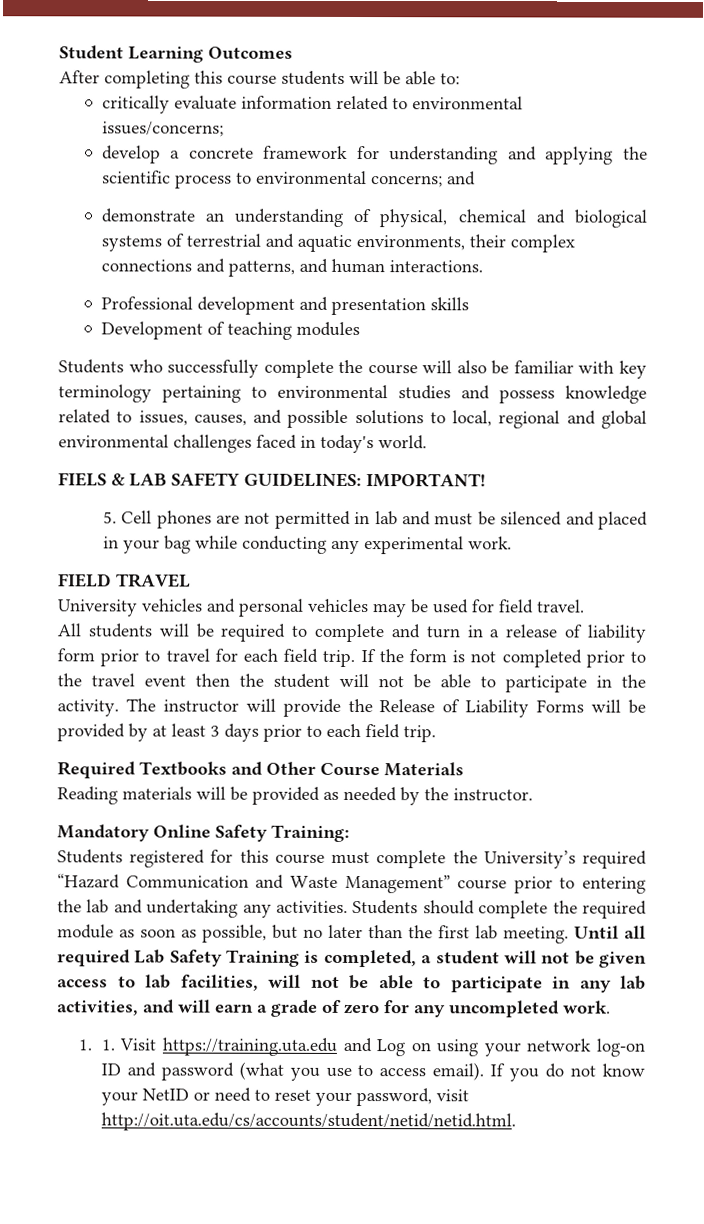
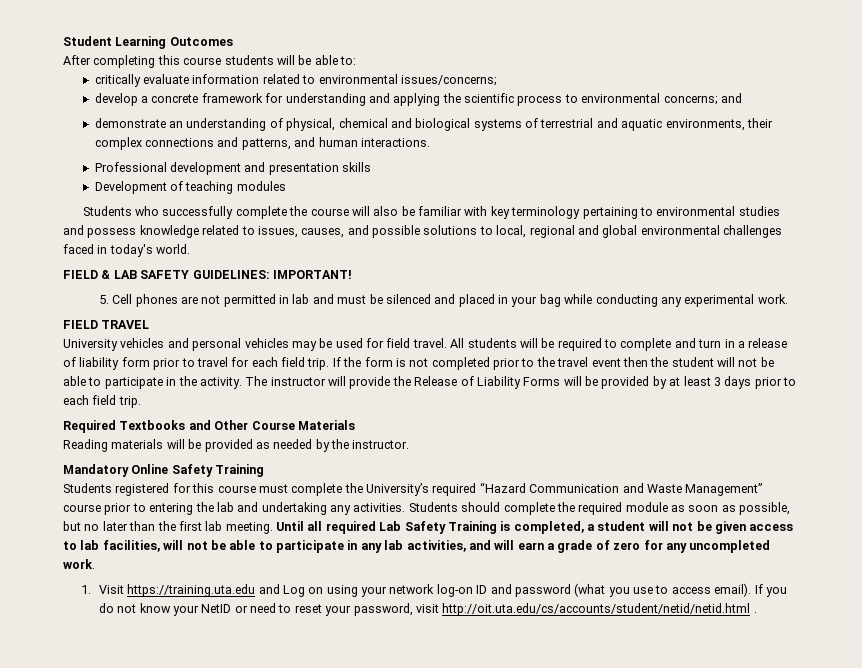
- FIELS & LAB SAFETY GUIDELINES: IMPORTANT!
+ FIELD & LAB SAFETY GUIDELINES: IMPORTANT!
- University vehicles and personal vehicles may be used for field travel.
- All students will be required to complete and turn in a release of liability form prior to travel for each field trip.
+ University vehicles and personal vehicles may be used for field travel. All students will be required to complete and turn in a release of liability form prior to travel for each field trip.
- Mandatory Online Safety Training:
+ Mandatory Online Safety Training
- 1. 1. Visit https://training.uta.edu and Log on using your network log-on ID and password (what you use to access email).
+ 1. Visit https://training.uta.edu and Log on using your network log-on ID and password (what you use to access email).
- If you do not know your NetID or need to reset your password, visit http://oit.uta.edu/cs/accounts/student/netid/netid.html.
+ If you do not know your NetID or need to reset your password, visit http://oit.uta.edu/cs/accounts/student/netid/netid.html .

